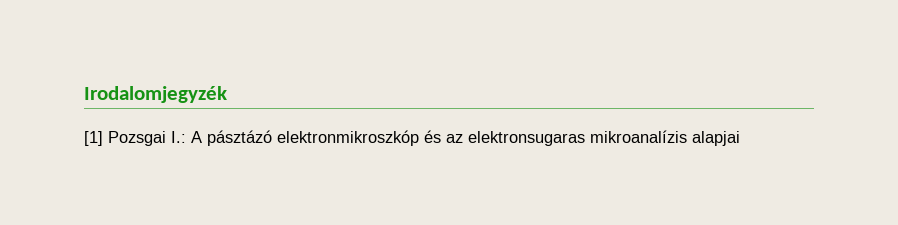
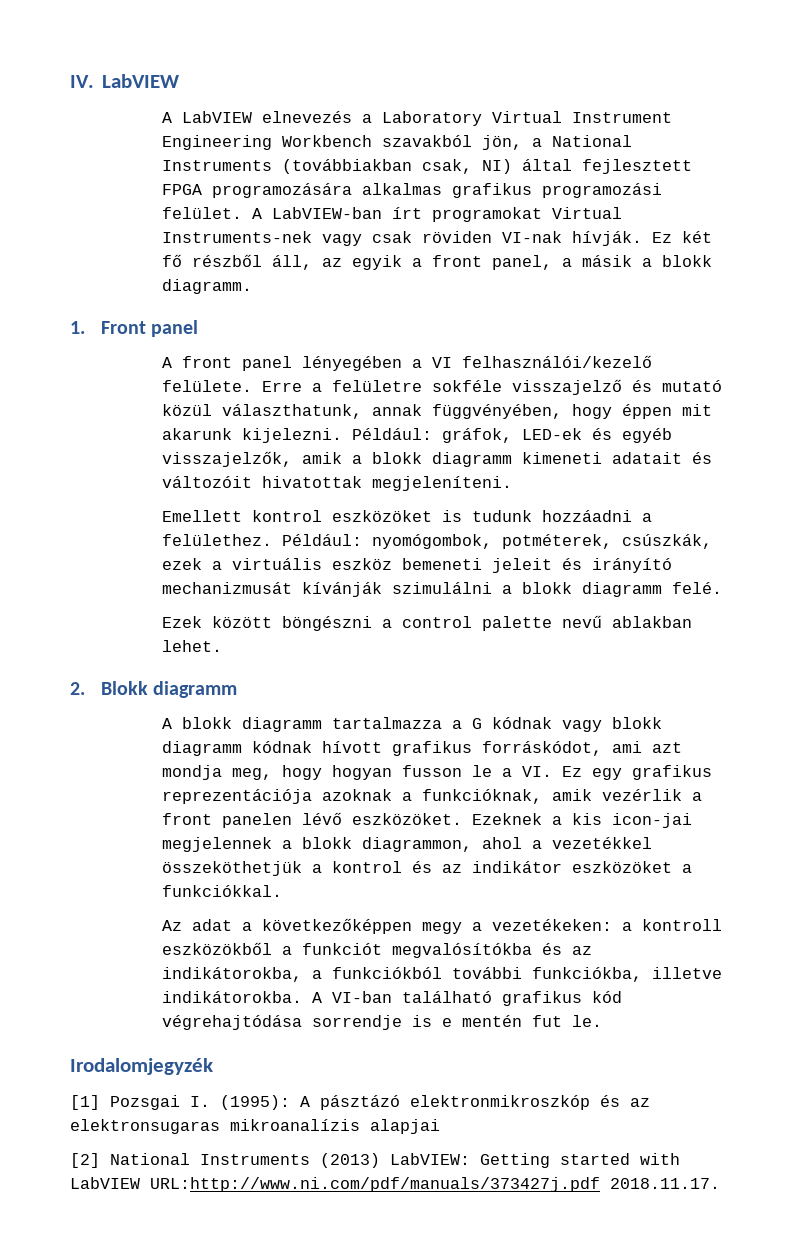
+ IV. LabVIEW
+ A LabVIEW elnevezés a Laboratory Virtual Instrument Engineering Workbench szavakból jön, a National Instruments (továbbiakban csak, NI) által fejlesztett FPGA programozására alkalmas grafikus programozási felület. A LabVIEW-ban írt programokat Virtual Instruments-nek vagy csak röviden VI-nak hívják. Ez két fő részből áll, az egyik a front panel, a másik a blokk diagramm.
+ 1. Front panel
+ A front panel lényegében a VI felhasználói/kezelő felülete. Erre a felületre sokféle visszajelző és mutató közül választhatunk, annak függvényében, hogy éppen mit akarunk kijelezni. Például: gráfok, LED-ek és egyéb visszajelzők, amik a blokk diagramm kimeneti adatait és változóit hivatottak megjeleníteni.
+ Emellett kontrol eszközöket is tudunk hozzáadni a felülethez. Például: nyomógombok, potméterek, csúszkák, ezek a virtuális eszköz bemeneti jeleit és irányító mechanizmusát kívánják szimulálni a blokk diagramm felé.
+ Ezek között böngészni a control palette nevű ablakban lehet.
+ 2. Blokk diagramm
+ A blokk diagramm tartalmazza a G kódnak vagy blokk diagramm kódnak hívott grafikus forráskódot, ami azt mondja meg, hogy hogyan fusson le a VI. Ez egy grafikus reprezentációja azoknak a funkcióknak, amik vezérlik a front panelen lévő eszközöket. Ezeknek a kis icon-jai megjelennek a blokk diagrammon, ahol a vezetékkel összeköthetjük a kontrol és az indikátor eszközöket a funkciókkal.
+ Az adat a következőképpen megy a vezetékeken: a kontroll eszközökből a funkciót megvalósítókba és az indikátorokba, a funkciókból további funkciókba, illetve indikátorokba. A VI-ban található grafikus kód végrehajtódása sorrendje is e mentén fut le.
- [1] Pozsgai I.: A pásztázó elektronmikroszkóp és az elektronsugaras mikroanalízis alapjai
+ [1] Pozsgai I. (1995): A pásztázó elektronmikroszkóp és az elektronsugaras mikroanalízis alapjai
+ [2] National Instruments (2013) LabVIEW: Getting started with LabVIEW URL:http://www.ni.com/pdf/manuals/373427j.pdf 2018.11.17.

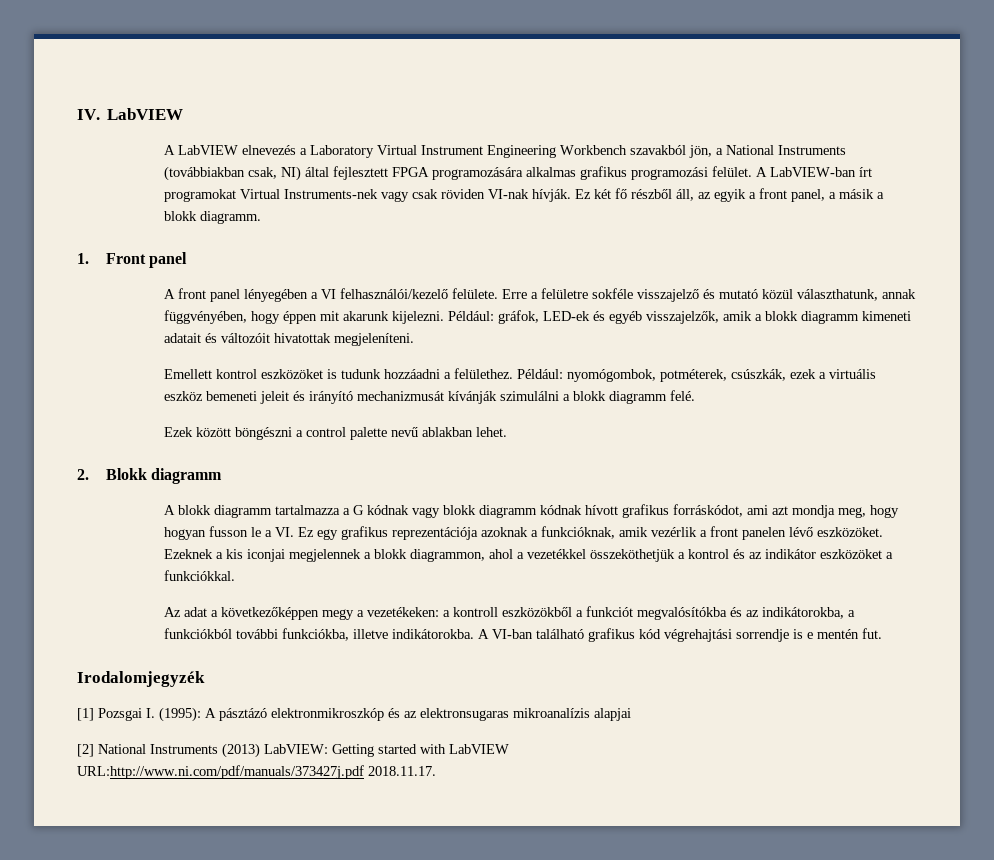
- Ezeknek a kis icon-jai megjelennek a blokk diagrammon, ahol a vezetékkel összeköthetjük a kontrol és az indikátor eszközöket a funkciókkal.
+ Ezeknek a kis iconjai megjelennek a blokk diagrammon, ahol a vezetékkel összeköthetjük a kontrol és az indikátor eszközöket a funkciókkal.
- A VI-ban található grafikus kód végrehajtódása sorrendje is e mentén fut le.
+ A VI-ban található grafikus kód végrehajtási sorrendje is e mentén fut.
- [2] National Instruments (2013) LabVIEW: Getting started with LabVIEW URL:http://www.ni.com/pdf/manuals/373427j.pdf 2018.11.17.
+ [2] National Instruments (2013) LabVIEW: Getting started with LabVIEW
+ URL:http://www.ni.com/pdf/manuals/373427j.pdf 2018.11.17.

